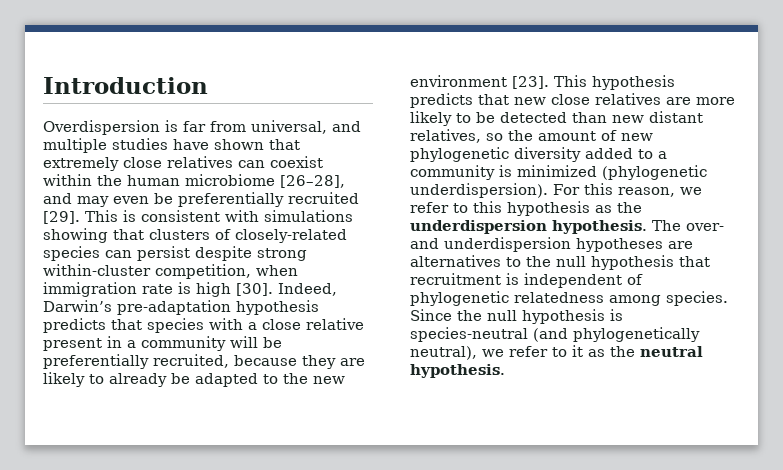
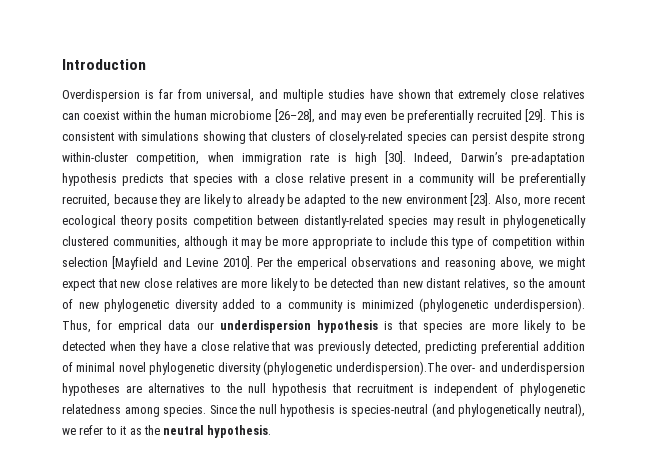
- This hypothesis predicts that new close relatives are more likely to be detected than new distant relatives, so the amount of new phylogenetic diversity added to a community is minimized (phylogenetic underdispersion).
+ Also, more recent ecological theory posits competition between distantly-related species may result in phylogenetically clustered communities, although it may be more appropriate to include this type of competition within selection [Mayfield and Levine 2010]. Per the emperical observations and reasoning above, we might expect that new close relatives are more likely to be detected than new distant relatives, so the amount of new phylogenetic diversity added to a community is minimized (phylogenetic underdispersion).
- For this reason, we refer to this hypothesis as the underdispersion hypothesis. The over- and underdispersion hypotheses are alternatives to the null hypothesis that recruitment is independent of phylogenetic relatedness among species.
+ Thus, for emprical data our underdispersion hypothesis is that species are more likely to be detected when they have a close relative that was previously detected, predicting preferential addition of minimal novel phylogenetic diversity (phylogenetic underdispersion).The over- and underdispersion hypotheses are alternatives to the null hypothesis that recruitment is independent of phylogenetic relatedness among species.

